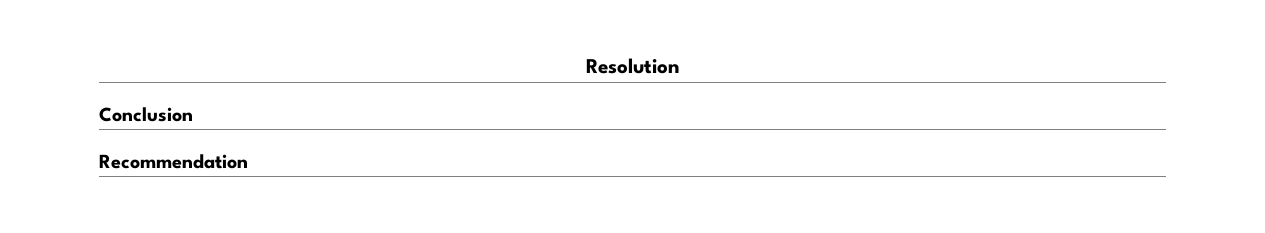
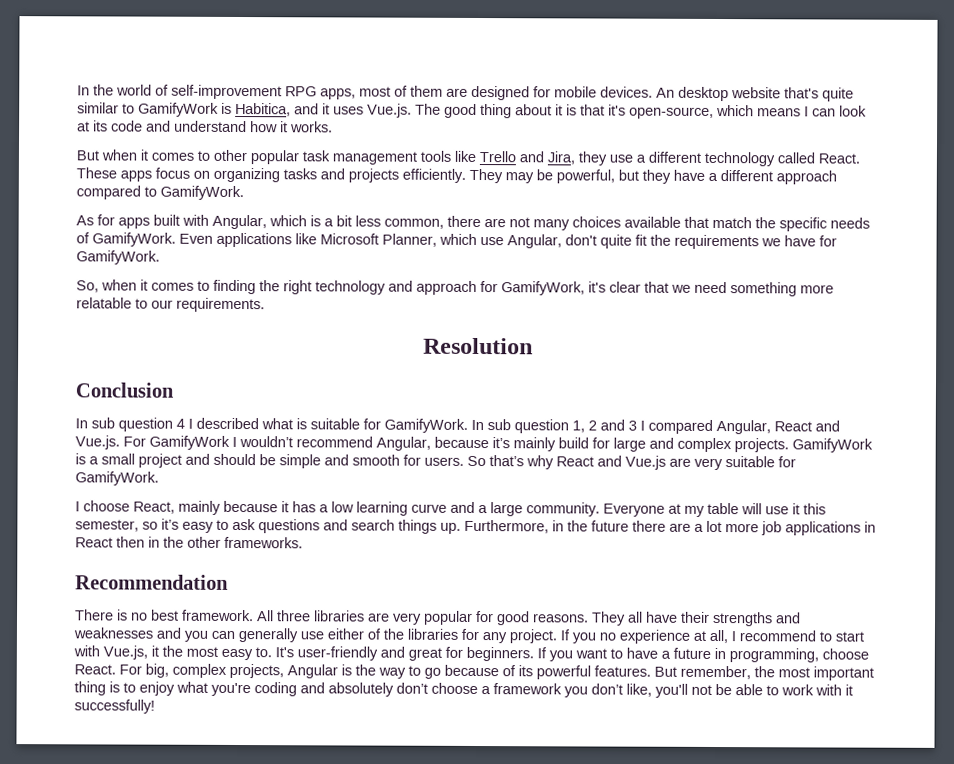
+ In the world of self-improvement RPG apps, most of them are designed for mobile devices. An desktop website that's quite similar to GamifyWork is Habitica, and it uses Vue.js. The good thing about it is that it's open-source, which means I can look at its code and understand how it works.
+ But when it comes to other popular task management tools like Trello and Jira, they use a different technology called React. These apps focus on organizing tasks and projects efficiently. They may be powerful, but they have a different approach compared to GamifyWork.
+ As for apps built with Angular, which is a bit less common, there are not many choices available that match the specific needs of GamifyWork. Even applications like Microsoft Planner, which use Angular, don't quite fit the requirements we have for GamifyWork.
+ So, when it comes to finding the right technology and approach for GamifyWork, it's clear that we need something more relatable to our requirements.
  Resolution
  Conclusion
+ In sub question 4 I described what is suitable for GamifyWork. In sub question 1, 2 and 3 I compared Angular, React and Vue.js. For GamifyWork I wouldn’t recommend Angular, because it’s mainly build for large and complex projects. GamifyWork is a small project and should be simple and smooth for users. So that’s why React and Vue.js are very suitable for GamifyWork.
+ I choose React, mainly because it has a low learning curve and a large community. Everyone at my table will use it this semester, so it’s easy to ask questions and search things up. Furthermore, in the future there are a lot more job applications in React then in the other frameworks.
  Recommendation
+ There is no best framework. All three libraries are very popular for good reasons. They all have their strengths and weaknesses and you can generally use either of the libraries for any project. If you no experience at all, I recommend to start with Vue.js, it the most easy to. It's user-friendly and great for beginners. If you want to have a future in programming, choose React. For big, complex projects, Angular is the way to go because of its powerful features. But remember, the most important thing is to enjoy what you're coding and absolutely don’t choose a framework you don’t like, you'll not be able to work with it successfully!

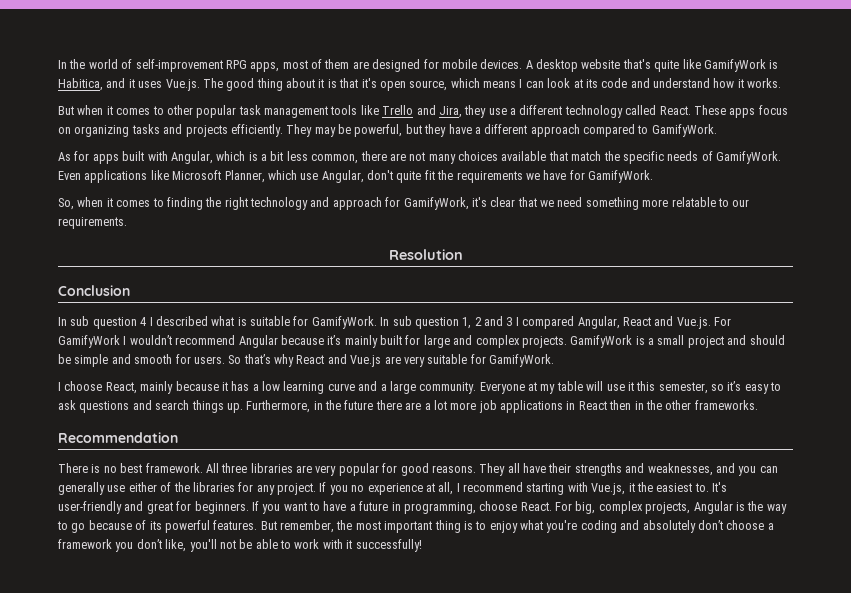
- An desktop website that's quite similar to GamifyWork is Habitica, and it uses Vue.js. The good thing about it is that it's open-source, which means I can look at its code and understand how it works.
+ A desktop website that's quite like GamifyWork is Habitica, and it uses Vue.js. The good thing about it is that it's open source, which means I can look at its code and understand how it works.
- In sub question 1, 2 and 3 I compared Angular, React and Vue.js. For GamifyWork I wouldn’t recommend Angular, because it’s mainly build for large and complex projects.
+ In sub question 1, 2 and 3 I compared Angular, React and Vue.js. For GamifyWork I wouldn’t recommend Angular because it’s mainly built for large and complex projects.
- They all have their strengths and weaknesses and you can generally use either of the libraries for any project.
+ They all have their strengths and weaknesses, and you can generally use either of the libraries for any project.
- If you no experience at all, I recommend to start with Vue.js, it the most easy to.
+ If you no experience at all, I recommend starting with Vue.js, it the easiest to.

